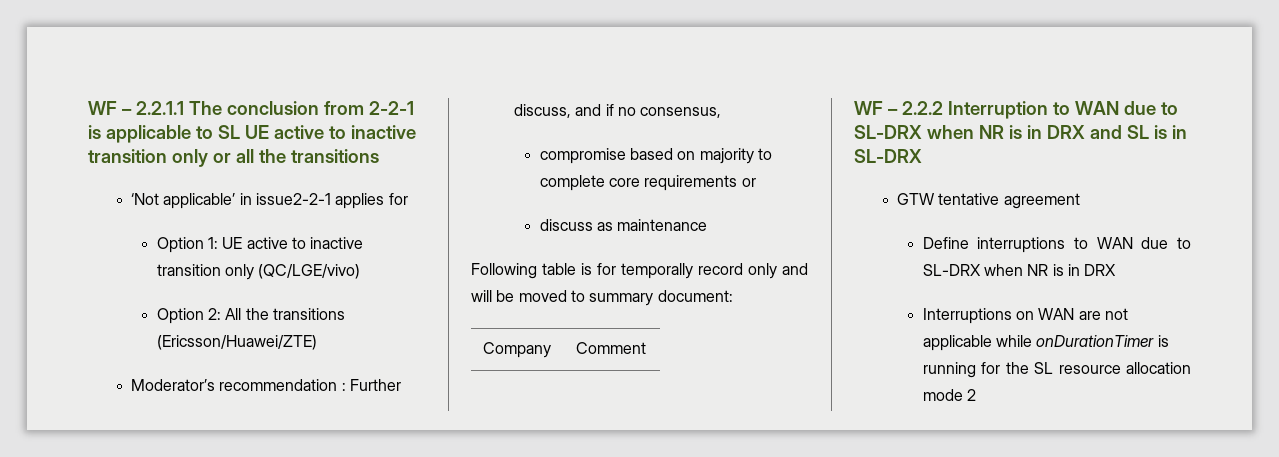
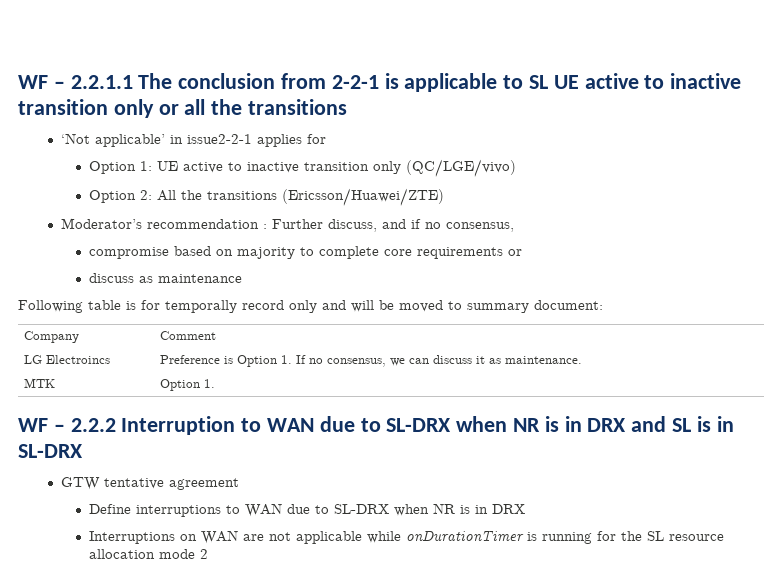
+ LG Electroincs | Preference is Option 1. If no consensus, we can discuss it as maintenance.
+ MTK | Option 1.

